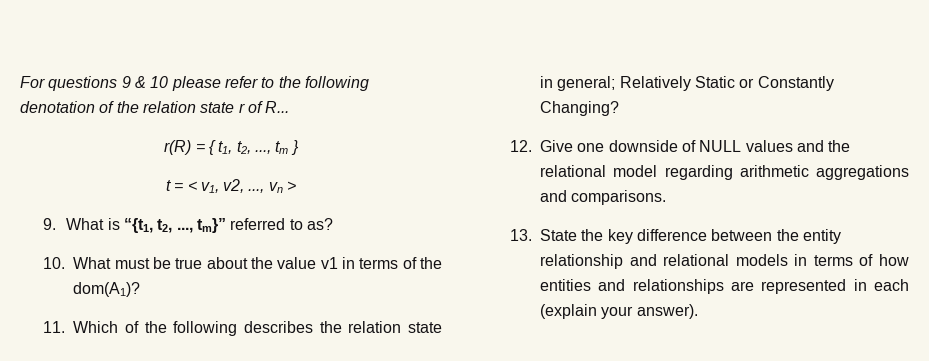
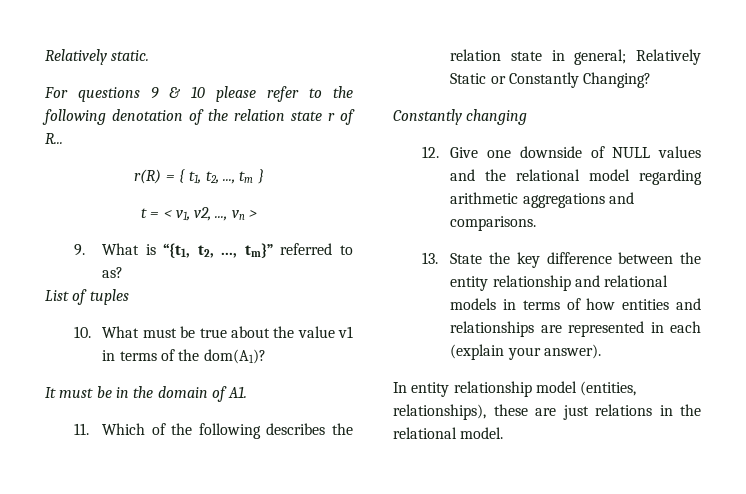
+ Relatively static.
+ List of tuples
+ It must be in the domain of A1.
+ Constantly changing
+ In entity relationship model (entities, relationships), these are just relations in the relational model.

